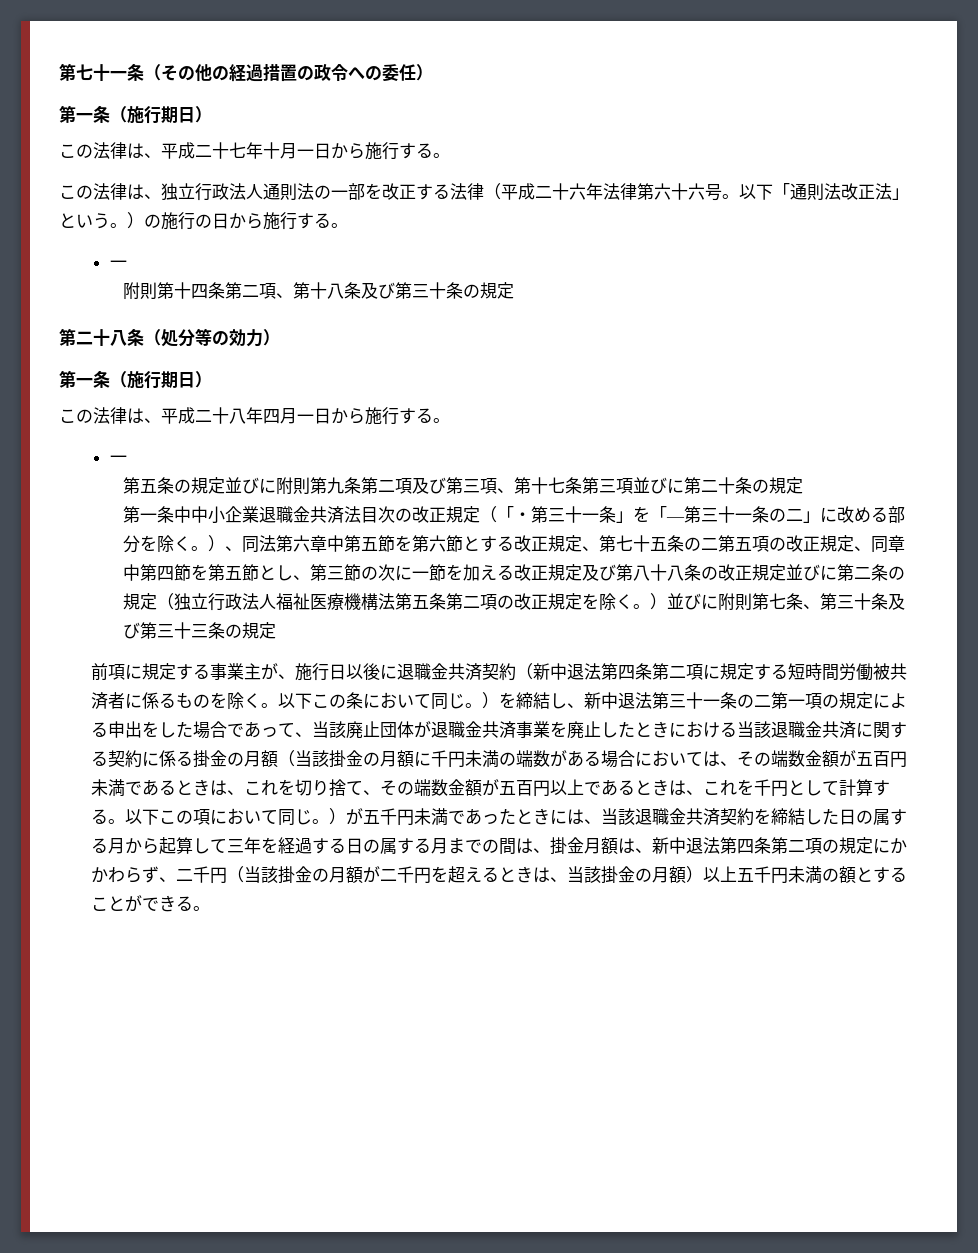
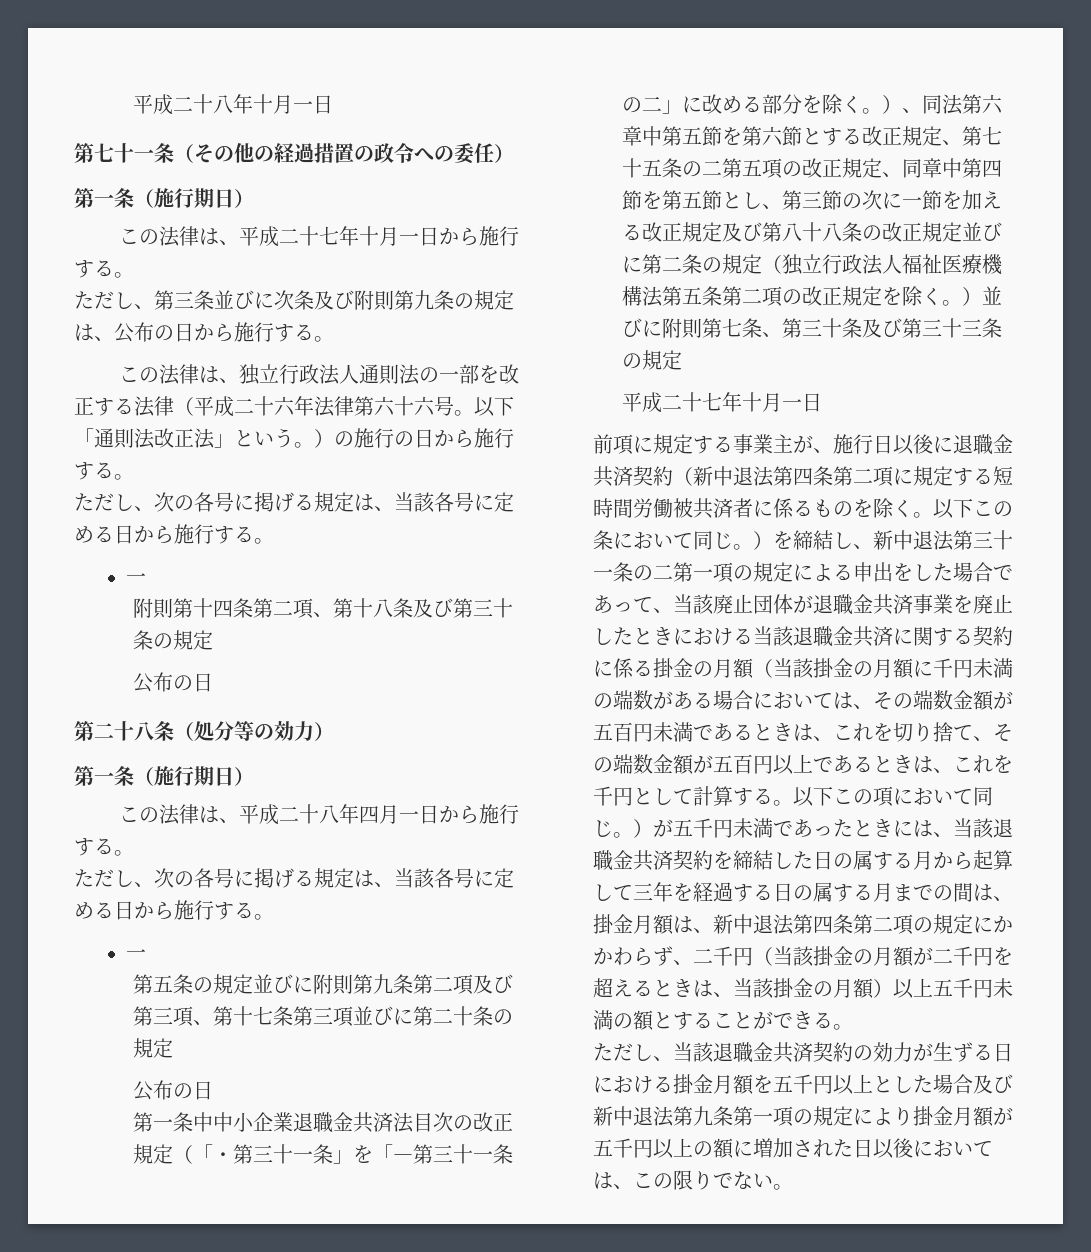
+ 平成二十八年十月一日
+ ただし、第三条並びに次条及び附則第九条の規定は、公布の日から施行する。
  以下「通則法改正法」という。）の施行の日から施行する。
+ ただし、次の各号に掲げる規定は、当該各号に定める日から施行する。
  附則第十四条第二項、第十八条及び第三十条の規定
+ 公布の日
  この法律は、平成二十八年四月一日から施行する。
+ ただし、次の各号に掲げる規定は、当該各号に定める日から施行する。
  第五条の規定並びに附則第九条第二項及び第三項、第十七条第三項並びに第二十条の規定
+ 公布の日
  第一条中中小企業退職金共済法目次の改正規定（「・第三十一条」を「―第三十一条の二」に改める部分を除く。）、同法第六章中第五節を第六節とする改正規定、第七十五条の二第五項の改正規定、同章中第四節を第五節とし、第三節の次に一節を加える改正規定及び第八十八条の改正規定並びに第二条の規定（独立行政法人福祉医療機構法第五条第二項の改正規定を除く。）並びに附則第七条、第三十条及び第三十三条の規定
+ 平成二十七年十月一日
+ ただし、当該退職金共済契約の効力が生ずる日における掛金月額を五千円以上とした場合及び新中退法第九条第一項の規定により掛金月額が五千円以上の額に増加された日以後においては、この限りでない。

